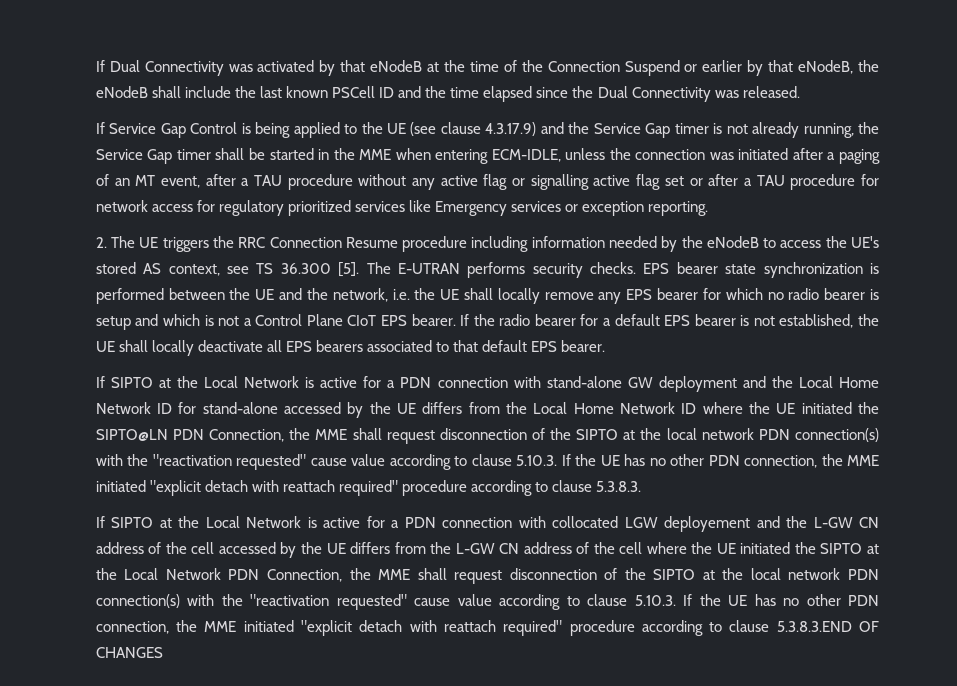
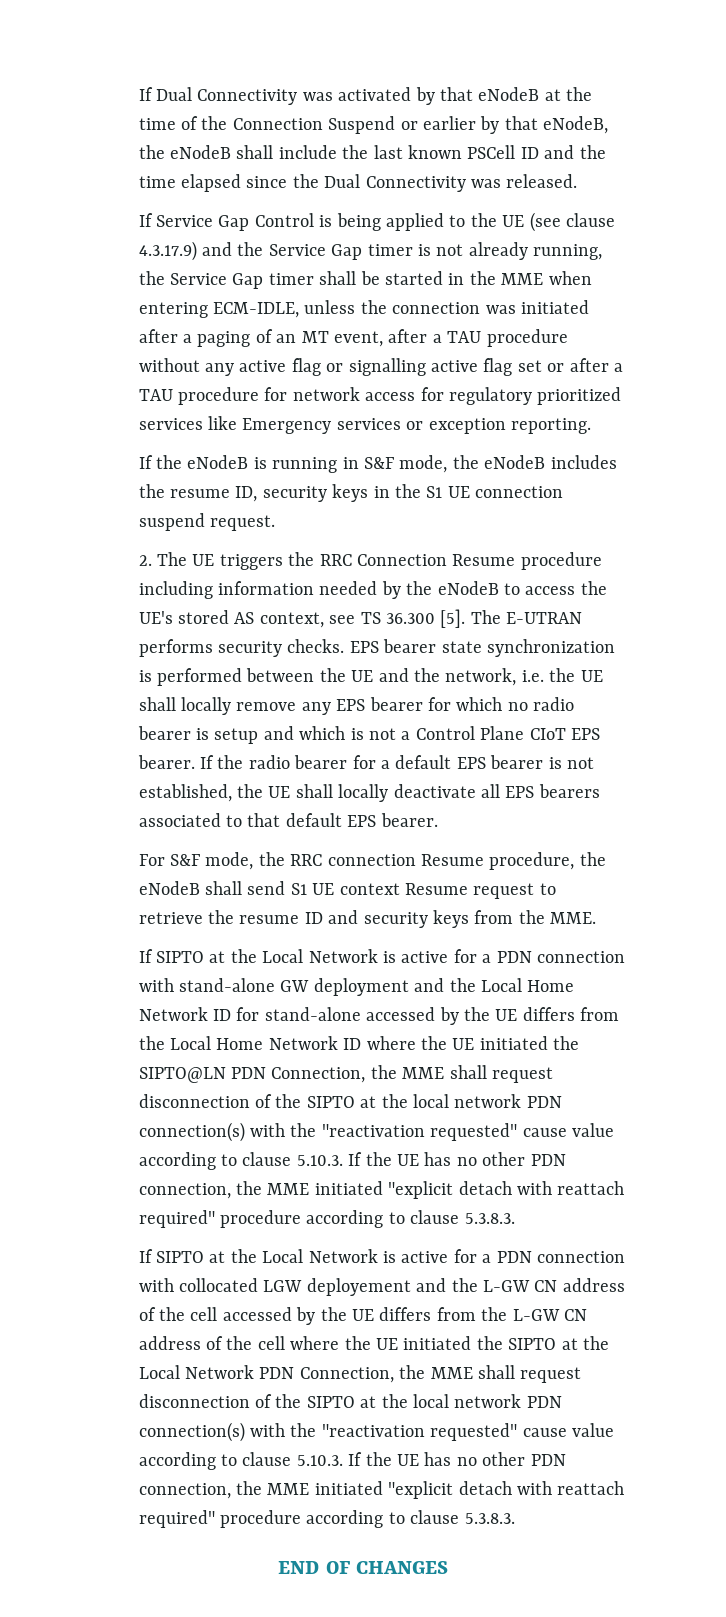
+ If the eNodeB is running in S&F mode, the eNodeB includes the resume ID, security keys in the S1 UE connection suspend request.
+ For S&F mode, the RRC connection Resume procedure, the eNodeB shall send S1 UE context Resume request to retrieve the resume ID and security keys from the MME.
- If SIPTO at the Local Network is active for a PDN connection with collocated LGW deployement and the L-GW CN address of the cell accessed by the UE differs from the L-GW CN address of the cell where the UE initiated the SIPTO at the Local Network PDN Connection, the MME shall request disconnection of the SIPTO at the local network PDN connection(s) with the "reactivation requested" cause value according to clause 5.10.3. If the UE has no other PDN connection, the MME initiated "explicit detach with reattach required" procedure according to clause 5.3.8.3.END OF CHANGES
+ If SIPTO at the Local Network is active for a PDN connection with collocated LGW deployement and the L-GW CN address of the cell accessed by the UE differs from the L-GW CN address of the cell where the UE initiated the SIPTO at the Local Network PDN Connection, the MME shall request disconnection of the SIPTO at the local network PDN connection(s) with the "reactivation requested" cause value according to clause 5.10.3. If the UE has no other PDN connection, the MME initiated "explicit detach with reattach required" procedure according to clause 5.3.8.3.
+ END OF CHANGES

